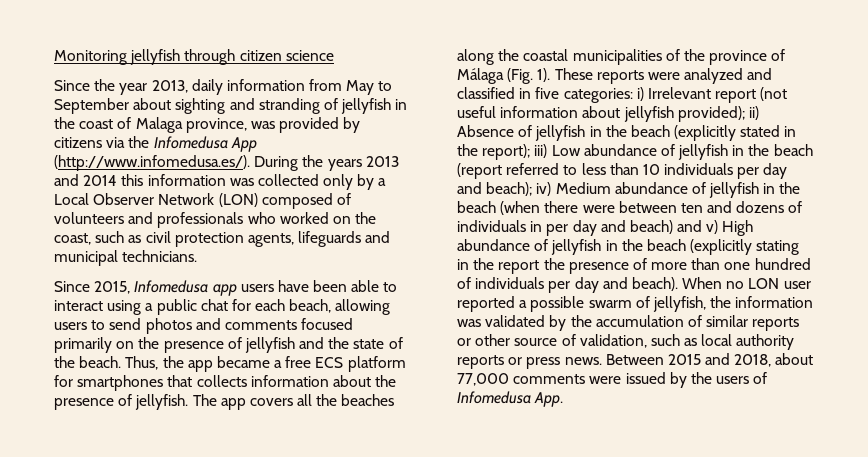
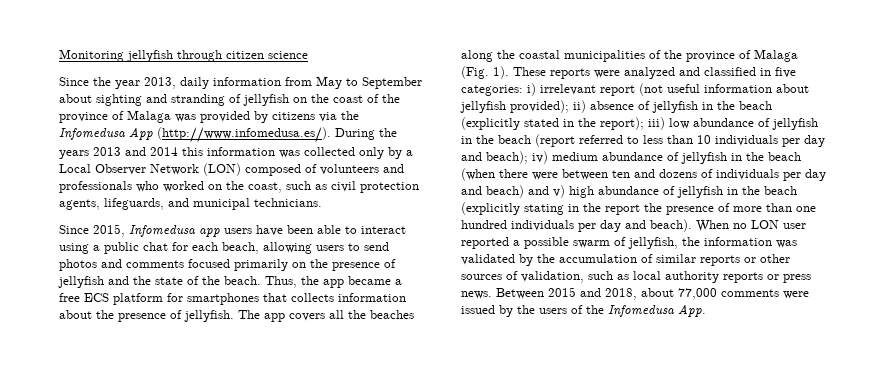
- Since the year 2013, daily information from May to September about sighting and stranding of jellyfish in the coast of Malaga province, was provided by citizens via the Infomedusa App (http://www.infomedusa.es/). During the years 2013 and 2014 this information was collected only by a Local Observer Network (LON) composed of volunteers and professionals who worked on the coast, such as civil protection agents, lifeguards and municipal technicians.
+ Since the year 2013, daily information from May to September about sighting and stranding of jellyfish on the coast of the province of Malaga was provided by citizens via the Infomedusa App (http://www.infomedusa.es/). During the years 2013 and 2014 this information was collected only by a Local Observer Network (LON) composed of volunteers and professionals who worked on the coast, such as civil protection agents, lifeguards, and municipal technicians.
- The app covers all the beaches along the coastal municipalities of the province of Málaga (Fig. 1).
+ The app covers all the beaches along the coastal municipalities of the province of Malaga (Fig. 1).
- i) Irrelevant report (not useful information about jellyfish provided);
+ i) irrelevant report (not useful information about jellyfish provided);
- ii) Absence of jellyfish in the beach (explicitly stated in the report);
+ ii) absence of jellyfish in the beach (explicitly stated in the report);
- iii) Low abundance of jellyfish in the beach (report referred to less than 10 individuals per day and beach);
+ iii) low abundance of jellyfish in the beach (report referred to less than 10 individuals per day and beach);
- iv) Medium abundance of jellyfish in the beach (when there were between ten and dozens of individuals in per day and beach) and v) High abundance of jellyfish in the beach (explicitly stating in the report the presence of more than one hundred of individuals per day and beach).
+ iv) medium abundance of jellyfish in the beach (when there were between ten and dozens of individuals per day and beach) and v) high abundance of jellyfish in the beach (explicitly stating in the report the presence of more than one hundred individuals per day and beach).
- When no LON user reported a possible swarm of jellyfish, the information was validated by the accumulation of similar reports or other source of validation, such as local authority reports or press news.
+ When no LON user reported a possible swarm of jellyfish, the information was validated by the accumulation of similar reports or other sources of validation, such as local authority reports or press news.
- Between 2015 and 2018, about 77,000 comments were issued by the users of Infomedusa App.
+ Between 2015 and 2018, about 77,000 comments were issued by the users of the Infomedusa App.

